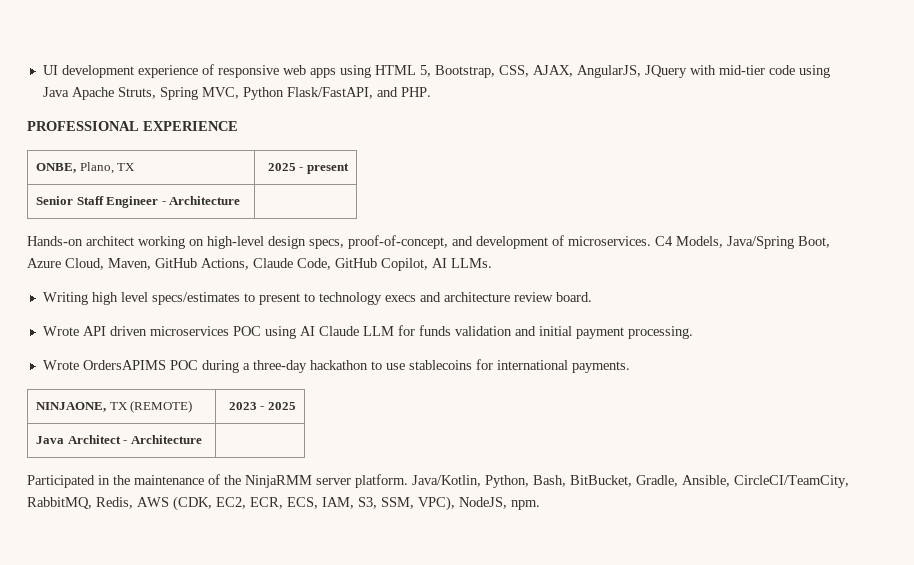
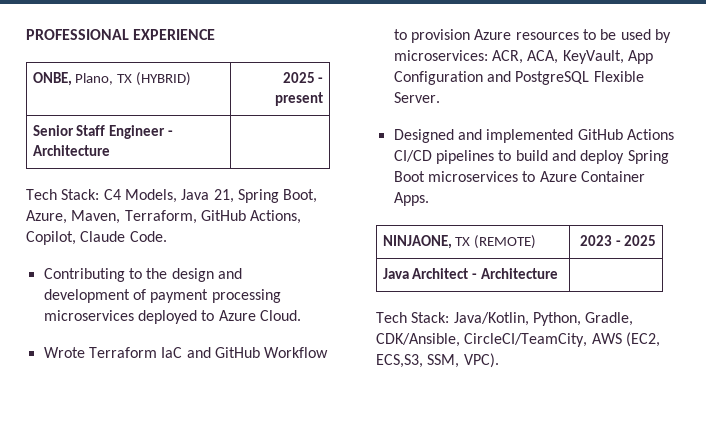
- UI development experience of responsive web apps using HTML 5, Bootstrap, CSS, AJAX, AngularJS, JQuery with mid-tier code using Java Apache Struts, Spring MVC, Python Flask/FastAPI, and PHP.
- ONBE, Plano, TX | 2025 - present
+ ONBE, Plano, TX (HYBRID) | 2025 - present
- Hands-on architect working on high-level design specs, proof-of-concept, and development of microservices. C4 Models, Java/Spring Boot, Azure Cloud, Maven, GitHub Actions, Claude Code, GitHub Copilot, AI LLMs.
- Writing high level specs/estimates to present to technology execs and architecture review board.
- Wrote API driven microservices POC using AI Claude LLM for funds validation and initial payment processing.
- Wrote OrdersAPIMS POC during a three-day hackathon to use stablecoins for international payments.
+ Tech Stack: C4 Models, Java 21, Spring Boot, Azure, Maven, Terraform, GitHub Actions, Copilot, Claude Code.
+ Contributing to the design and development of payment processing microservices deployed to Azure Cloud.
+ Wrote Terraform IaC and GitHub Workflow to provision Azure resources to be used by microservices: ACR, ACA, KeyVault, App Configuration and PostgreSQL Flexible Server.
+ Designed and implemented GitHub Actions CI/CD pipelines to build and deploy Spring Boot microservices to Azure Container Apps.
- Participated in the maintenance of the NinjaRMM server platform. Java/Kotlin, Python, Bash, BitBucket, Gradle, Ansible, CircleCI/TeamCity, RabbitMQ, Redis, AWS (CDK, EC2, ECR, ECS, IAM, S3, SSM, VPC), NodeJS, npm.
+ Tech Stack: Java/Kotlin, Python, Gradle, CDK/Ansible, CircleCI/TeamCity, AWS (EC2, ECS,S3, SSM, VPC).

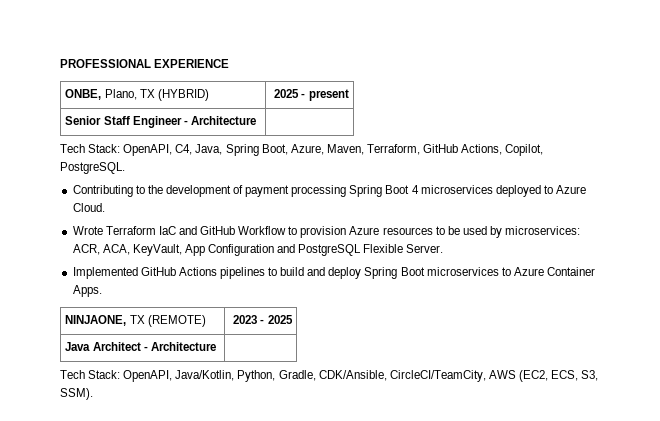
- Tech Stack: C4 Models, Java 21, Spring Boot, Azure, Maven, Terraform, GitHub Actions, Copilot, Claude Code.
+ Tech Stack: OpenAPI, C4, Java, Spring Boot, Azure, Maven, Terraform, GitHub Actions, Copilot, PostgreSQL.
- Contributing to the design and development of payment processing microservices deployed to Azure Cloud.
+ Contributing to the development of payment processing Spring Boot 4 microservices deployed to Azure Cloud.
- Designed and implemented GitHub Actions CI/CD pipelines to build and deploy Spring Boot microservices to Azure Container Apps.
+ Implemented GitHub Actions pipelines to build and deploy Spring Boot microservices to Azure Container Apps.
- Tech Stack: Java/Kotlin, Python, Gradle, CDK/Ansible, CircleCI/TeamCity, AWS (EC2, ECS,S3, SSM, VPC).
+ Tech Stack: OpenAPI, Java/Kotlin, Python, Gradle, CDK/Ansible, CircleCI/TeamCity, AWS (EC2, ECS, S3, SSM).

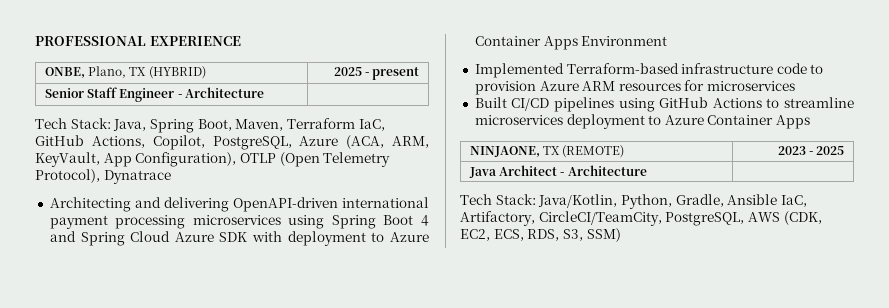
- Tech Stack: OpenAPI, C4, Java, Spring Boot, Azure, Maven, Terraform, GitHub Actions, Copilot, PostgreSQL.
- Contributing to the development of payment processing Spring Boot 4 microservices deployed to Azure Cloud.
- Wrote Terraform IaC and GitHub Workflow to provision Azure resources to be used by microservices: ACR, ACA, KeyVault, App Configuration and PostgreSQL Flexible Server.
- Implemented GitHub Actions pipelines to build and deploy Spring Boot microservices to Azure Container Apps.
+ Tech Stack: Java, Spring Boot, Maven, Terraform IaC, GitHub Actions, Copilot, PostgreSQL, Azure (ACA, ARM, KeyVault, App Configuration), OTLP (Open Telemetry Protocol), Dynatrace
+ Architecting and delivering OpenAPI-driven international payment processing microservices using Spring Boot 4 and Spring Cloud Azure SDK with deployment to Azure Container Apps Environment
+ Implemented Terraform-based infrastructure code to provision Azure ARM resources for microservices
+ Built CI/CD pipelines using GitHub Actions to streamline microservices deployment to Azure Container Apps
- Tech Stack: OpenAPI, Java/Kotlin, Python, Gradle, CDK/Ansible, CircleCI/TeamCity, AWS (EC2, ECS, S3, SSM).
+ Tech Stack: Java/Kotlin, Python, Gradle, Ansible IaC, Artifactory, CircleCI/TeamCity, PostgreSQL, AWS (CDK, EC2, ECS, RDS, S3, SSM)

